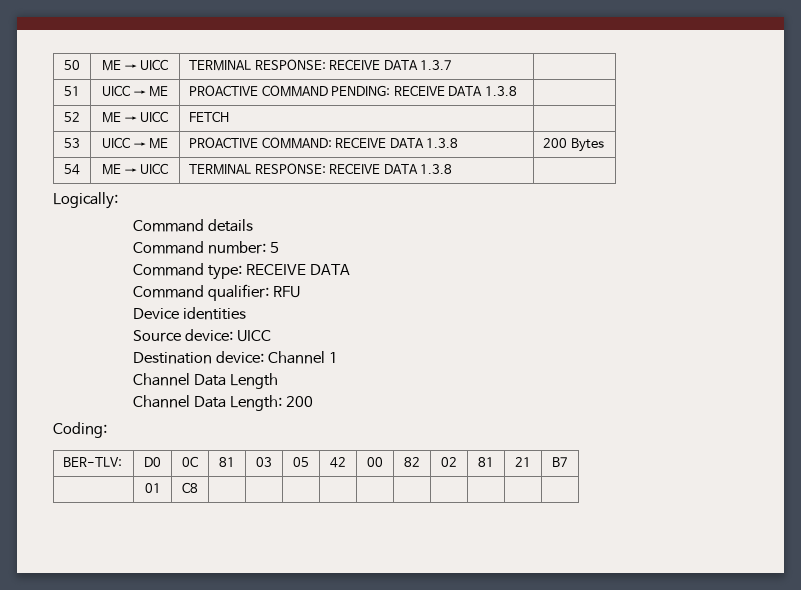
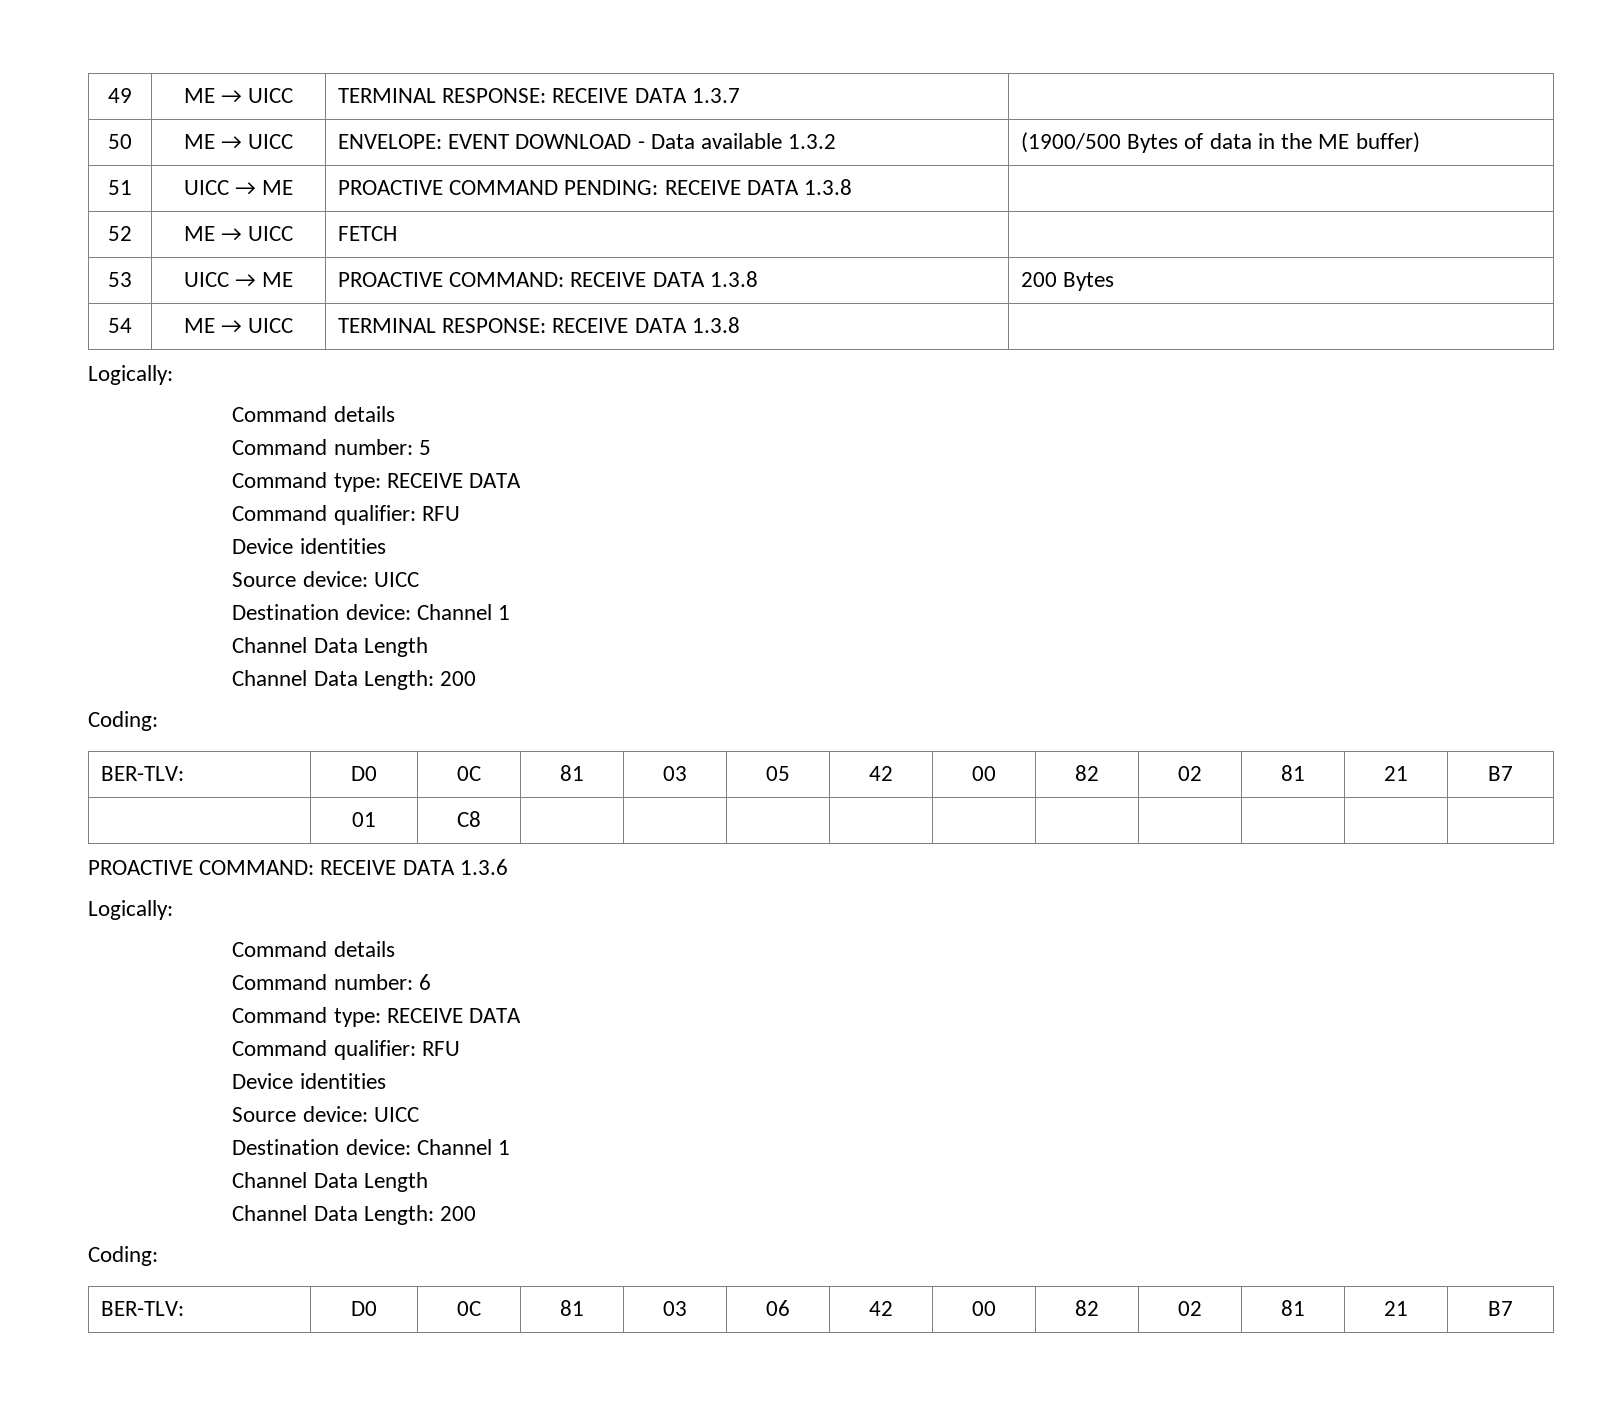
- 50 | ME → UICC | TERMINAL RESPONSE: RECEIVE DATA 1.3.7 |
+ 49 | ME → UICC | TERMINAL RESPONSE: RECEIVE DATA 1.3.7 |
+ 50 | ME → UICC | ENVELOPE: EVENT DOWNLOAD - Data available 1.3.2 | (1900/500 Bytes of data in the ME buffer)
+ PROACTIVE COMMAND: RECEIVE DATA 1.3.6
+ Logically:
+ Command details
+ Command number: 6
+ Command type: RECEIVE DATA
+ Command qualifier: RFU
+ Device identities
+ Source device: UICC
+ Destination device: Channel 1
+ Channel Data Length
+ Channel Data Length: 200
+ Coding:
+ BER-TLV: | D0 | 0C | 81 | 03 | 06 | 42 | 00 | 82 | 02 | 81 | 21 | B7

